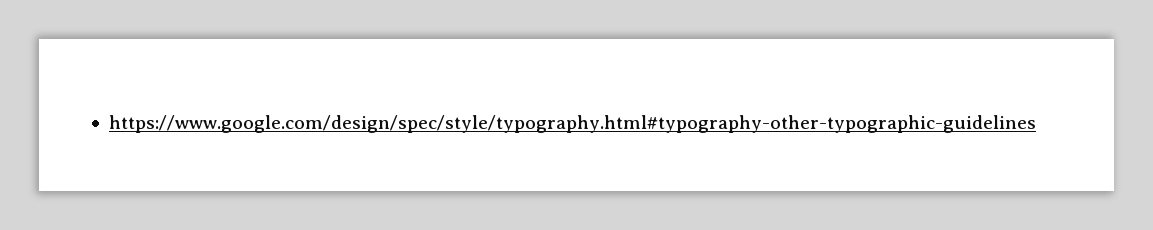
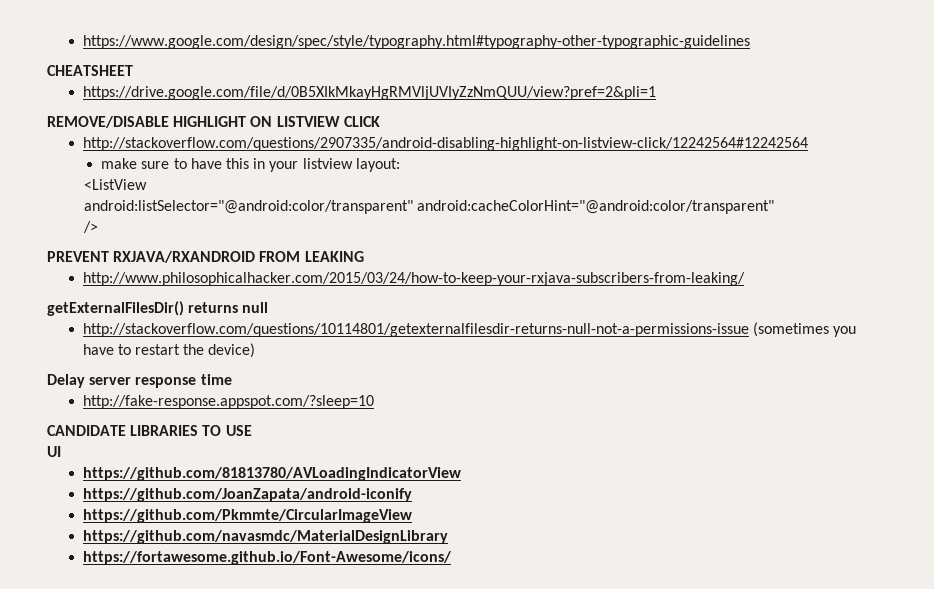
+ CHEATSHEET
+ https://drive.google.com/file/d/0B5XIkMkayHgRMVljUVIyZzNmQUU/view?pref=2&pli=1
+ REMOVE/DISABLE HIGHLIGHT ON LISTVIEW CLICK
+ http://stackoverflow.com/questions/2907335/android-disabling-highlight-on-listview-click/12242564#12242564
+ make sure to have this in your listview layout:
+ <ListView
+ android:listSelector="@android:color/transparent" android:cacheColorHint="@android:color/transparent"
+ />
+ PREVENT RXJAVA/RXANDROID FROM LEAKING
+ http://www.philosophicalhacker.com/2015/03/24/how-to-keep-your-rxjava-subscribers-from-leaking/
+ getExternalFilesDir() returns null
+ http://stackoverflow.com/questions/10114801/getexternalfilesdir-returns-null-not-a-permissions-issue (sometimes you have to restart the device)
+ Delay server response time
+ http://fake-response.appspot.com/?sleep=10
+ CANDIDATE LIBRARIES TO USE
+ UI
+ https://github.com/81813780/AVLoadingIndicatorView
+ https://github.com/JoanZapata/android-iconify
+ https://github.com/Pkmmte/CircularImageView
+ https://github.com/navasmdc/MaterialDesignLibrary
+ https://fortawesome.github.io/Font-Awesome/icons/

